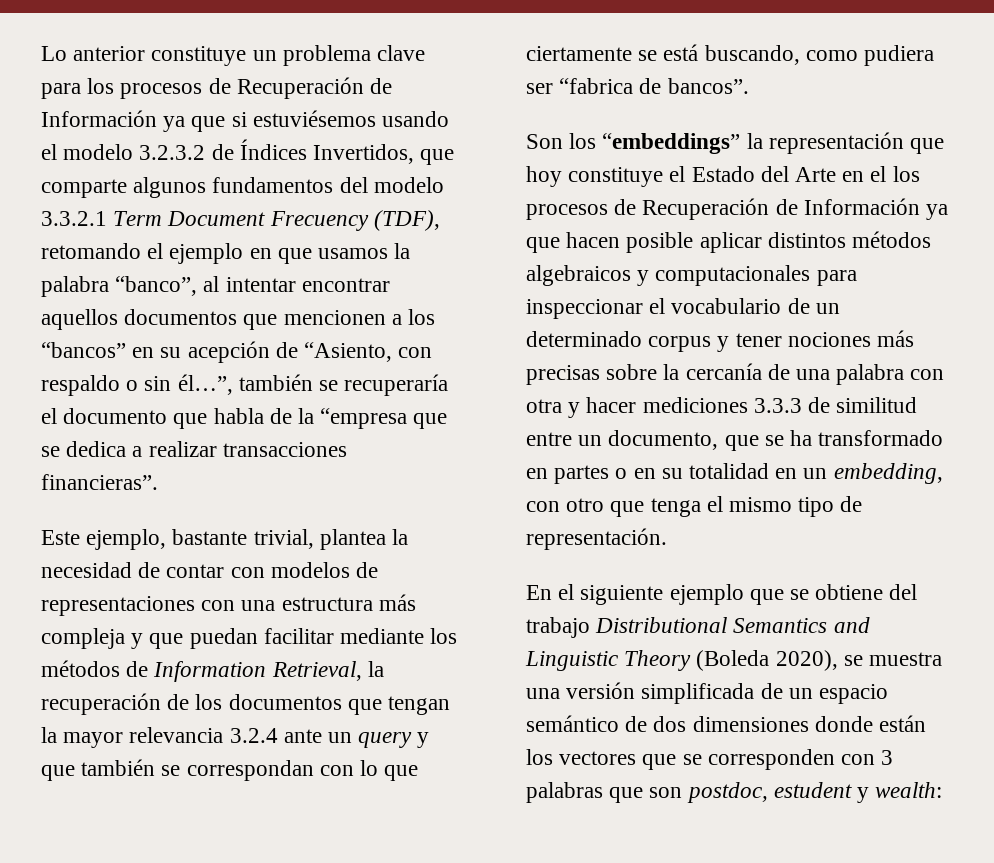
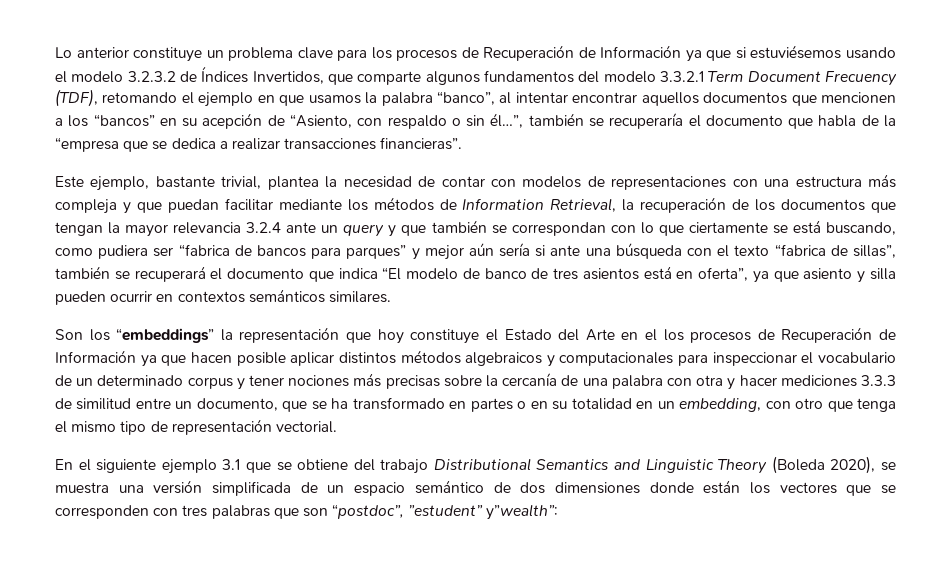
- Este ejemplo, bastante trivial, plantea la necesidad de contar con modelos de representaciones con una estructura más compleja y que puedan facilitar mediante los métodos de Information Retrieval, la recuperación de los documentos que tengan la mayor relevancia 3.2.4 ante un query y que también se correspondan con lo que ciertamente se está buscando, como pudiera ser “fabrica de bancos”.
+ Este ejemplo, bastante trivial, plantea la necesidad de contar con modelos de representaciones con una estructura más compleja y que puedan facilitar mediante los métodos de Information Retrieval, la recuperación de los documentos que tengan la mayor relevancia 3.2.4 ante un query y que también se correspondan con lo que ciertamente se está buscando, como pudiera ser “fabrica de bancos para parques” y mejor aún sería si ante una búsqueda con el texto “fabrica de sillas”, también se recuperará el documento que indica “El modelo de banco de tres asientos está en oferta”, ya que asiento y silla pueden ocurrir en contextos semánticos similares.
- Son los “embeddings” la representación que hoy constituye el Estado del Arte en el los procesos de Recuperación de Información ya que hacen posible aplicar distintos métodos algebraicos y computacionales para inspeccionar el vocabulario de un determinado corpus y tener nociones más precisas sobre la cercanía de una palabra con otra y hacer mediciones 3.3.3 de similitud entre un documento, que se ha transformado en partes o en su totalidad en un embedding, con otro que tenga el mismo tipo de representación.
+ Son los “embeddings” la representación que hoy constituye el Estado del Arte en el los procesos de Recuperación de Información ya que hacen posible aplicar distintos métodos algebraicos y computacionales para inspeccionar el vocabulario de un determinado corpus y tener nociones más precisas sobre la cercanía de una palabra con otra y hacer mediciones 3.3.3 de similitud entre un documento, que se ha transformado en partes o en su totalidad en un embedding, con otro que tenga el mismo tipo de representación vectorial.
- En el siguiente ejemplo que se obtiene del trabajo Distributional Semantics and Linguistic Theory (Boleda 2020), se muestra una versión simplificada de un espacio semántico de dos dimensiones donde están los vectores que se corresponden con 3 palabras que son postdoc, estudent y wealth:
+ En el siguiente ejemplo 3.1 que se obtiene del trabajo Distributional Semantics and Linguistic Theory (Boleda 2020), se muestra una versión simplificada de un espacio semántico de dos dimensiones donde están los vectores que se corresponden con tres palabras que son “postdoc”, ”estudent” y”wealth”:

